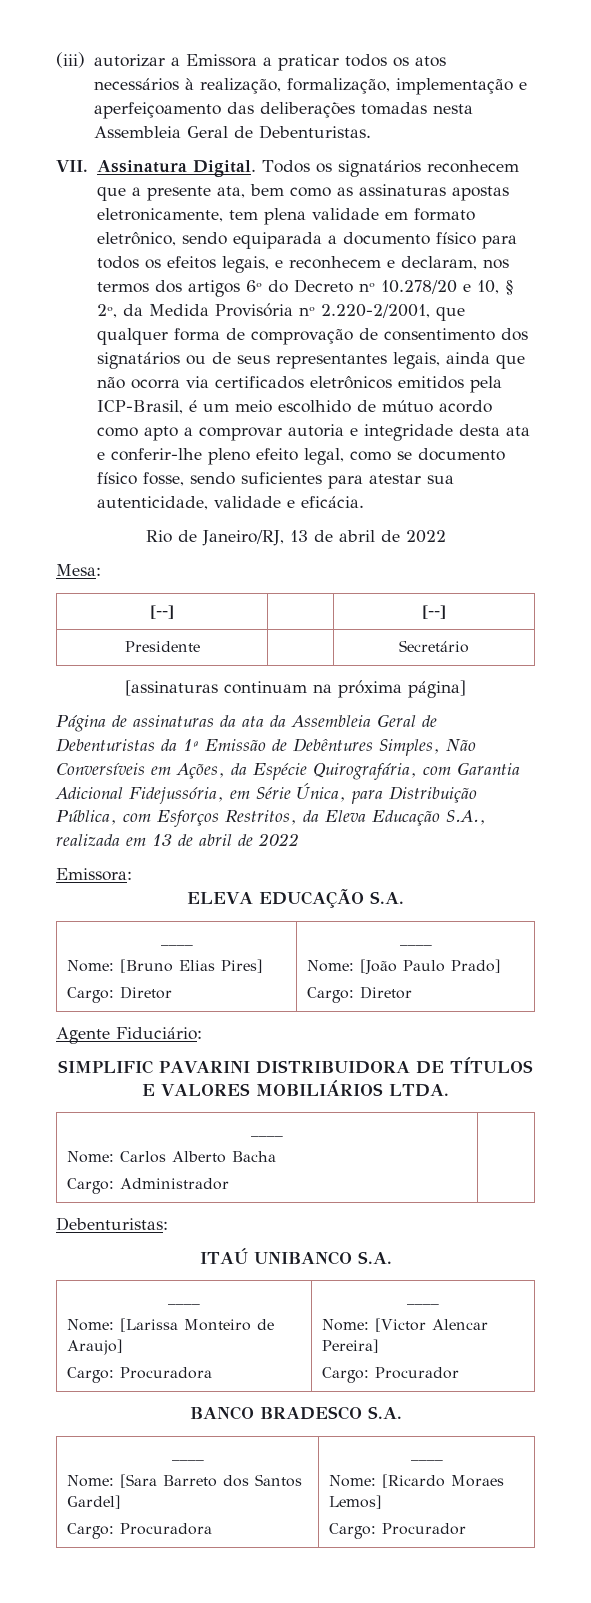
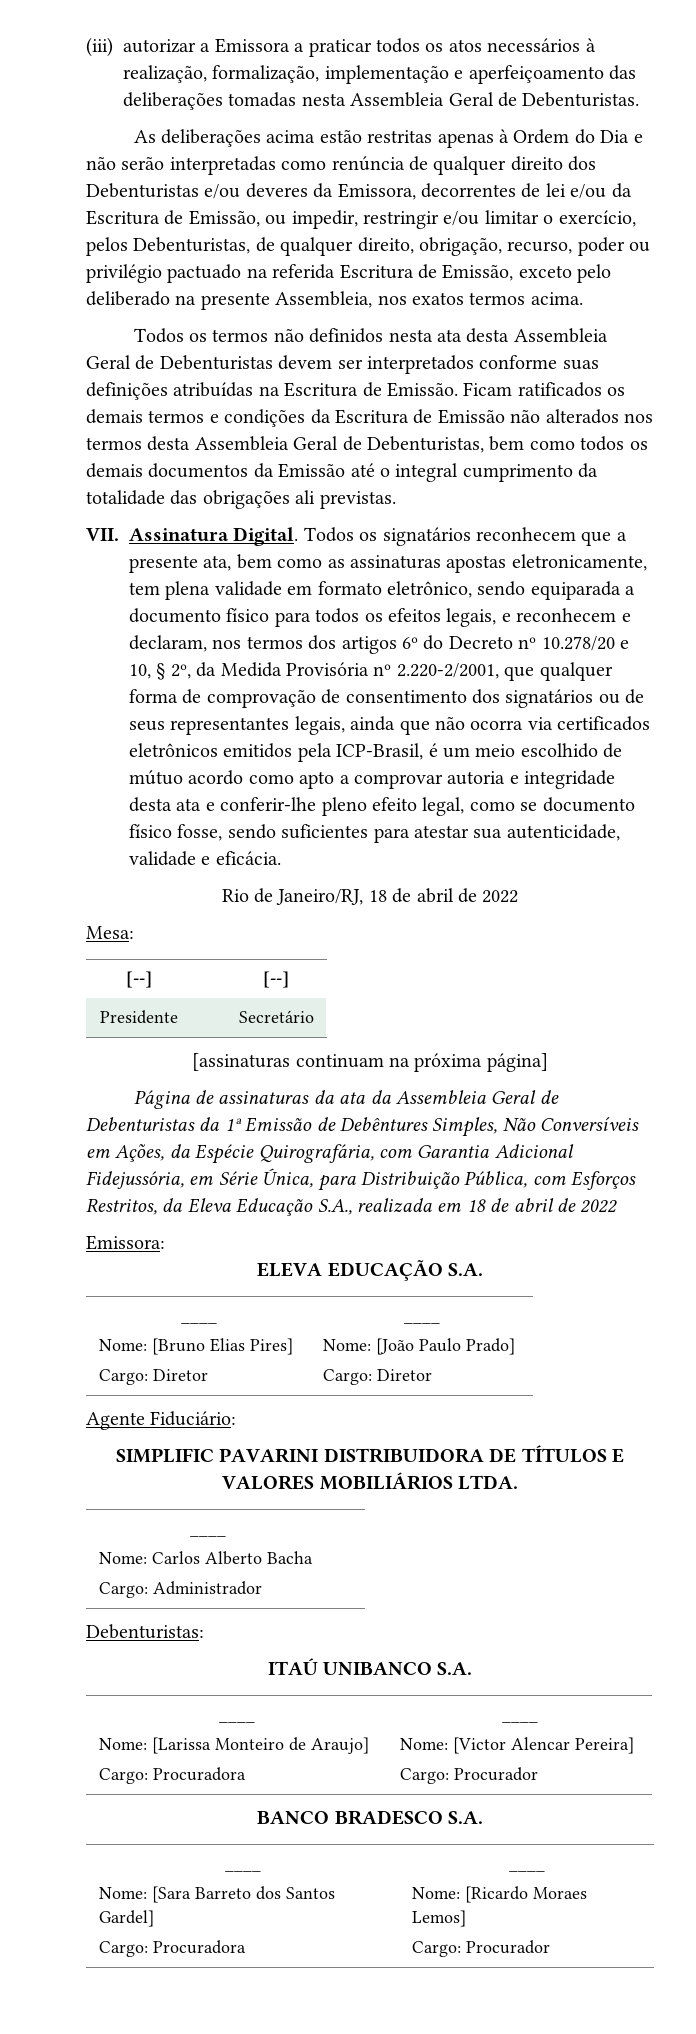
+ As deliberações acima estão restritas apenas à Ordem do Dia e não serão interpretadas como renúncia de qualquer direito dos Debenturistas e/ou deveres da Emissora, decorrentes de lei e/ou da Escritura de Emissão, ou impedir, restringir e/ou limitar o exercício, pelos Debenturistas, de qualquer direito, obrigação, recurso, poder ou privilégio pactuado na referida Escritura de Emissão, exceto pelo deliberado na presente Assembleia, nos exatos termos acima.
+ Todos os termos não definidos nesta ata desta Assembleia Geral de Debenturistas devem ser interpretados conforme suas definições atribuídas na Escritura de Emissão. Ficam ratificados os demais termos e condições da Escritura de Emissão não alterados nos termos desta Assembleia Geral de Debenturistas, bem como todos os demais documentos da Emissão até o integral cumprimento da totalidade das obrigações ali previstas.
- Rio de Janeiro/RJ, 13 de abril de 2022
+ Rio de Janeiro/RJ, 18 de abril de 2022
- Página de assinaturas da ata da Assembleia Geral de Debenturistas da 1ª Emissão de Debêntures Simples, Não Conversíveis em Ações, da Espécie Quirografária, com Garantia Adicional Fidejussória, em Série Única, para Distribuição Pública, com Esforços Restritos, da Eleva Educação S.A., realizada em 13 de abril de 2022
+ Página de assinaturas da ata da Assembleia Geral de Debenturistas da 1ª Emissão de Debêntures Simples, Não Conversíveis em Ações, da Espécie Quirografária, com Garantia Adicional Fidejussória, em Série Única, para Distribuição Pública, com Esforços Restritos, da Eleva Educação S.A., realizada em 18 de abril de 2022

